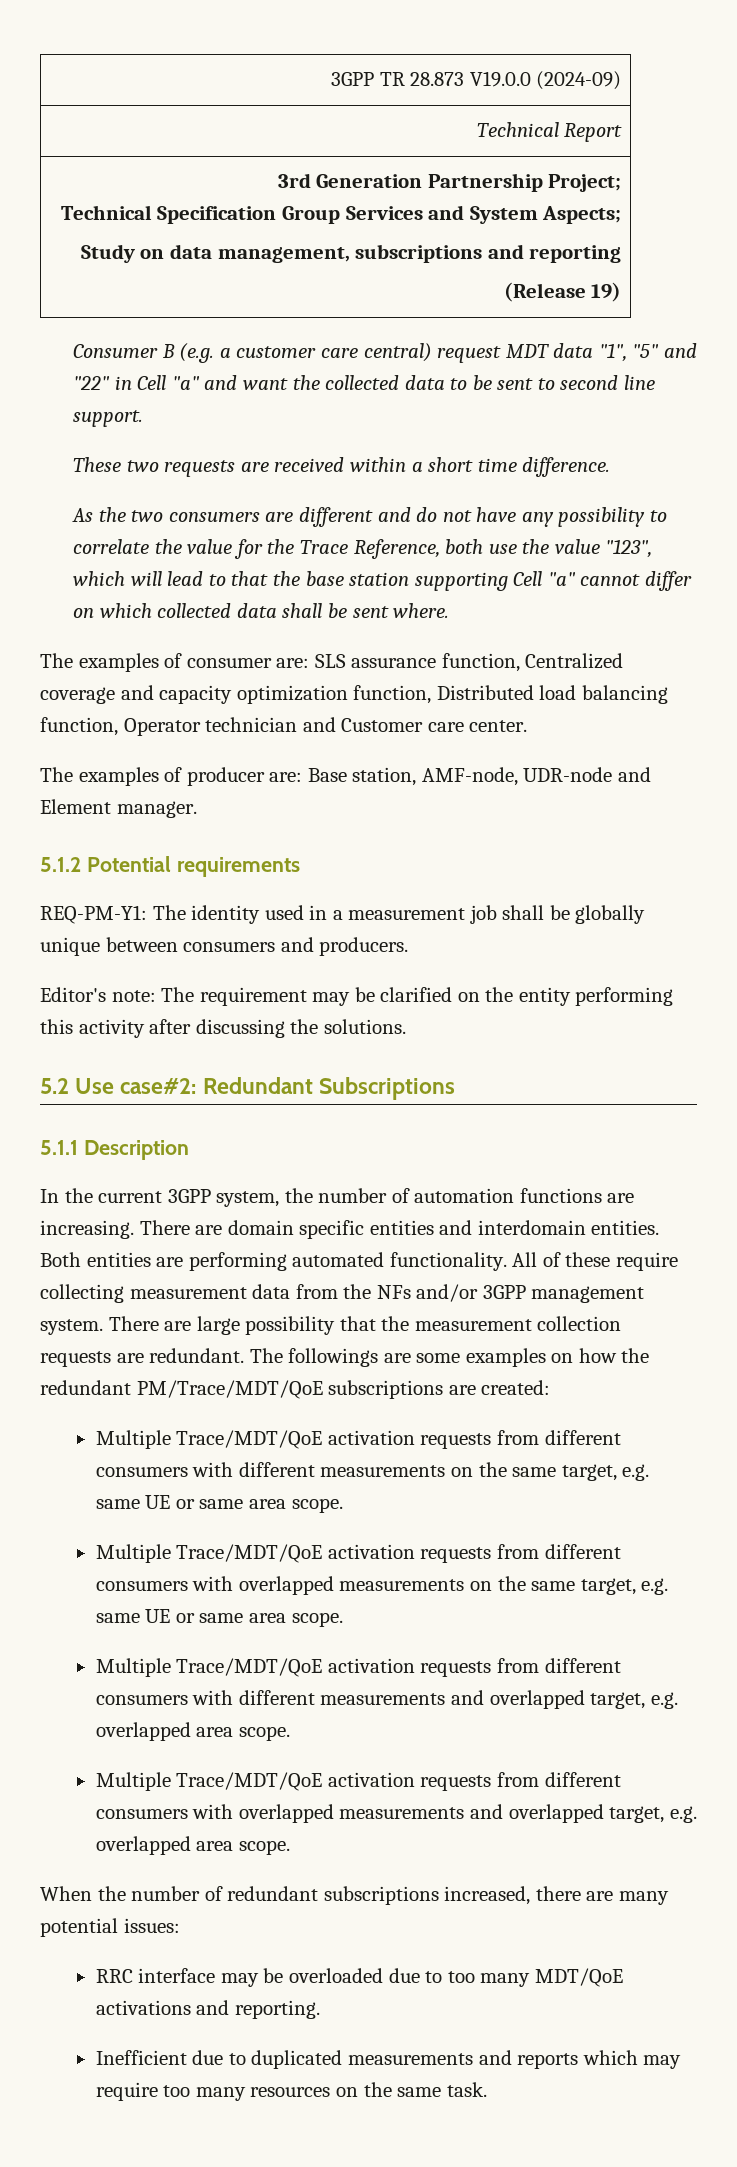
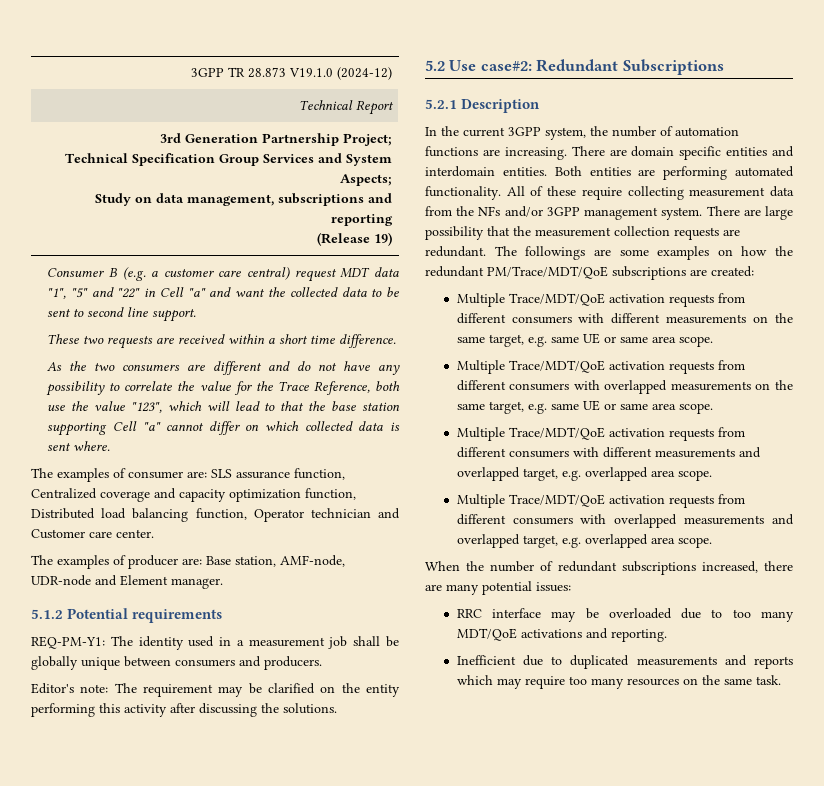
- 3GPP TR 28.873 V19.0.0 (2024-09)
+ 3GPP TR 28.873 V19.1.0 (2024-12)
- As the two consumers are different and do not have any possibility to correlate the value for the Trace Reference, both use the value "123", which will lead to that the base station supporting Cell "a" cannot differ on which collected data shall be sent where.
+ As the two consumers are different and do not have any possibility to correlate the value for the Trace Reference, both use the value "123", which will lead to that the base station supporting Cell "a" cannot differ on which collected data is sent where.
- 5.1.1 Description
+ 5.2.1 Description

